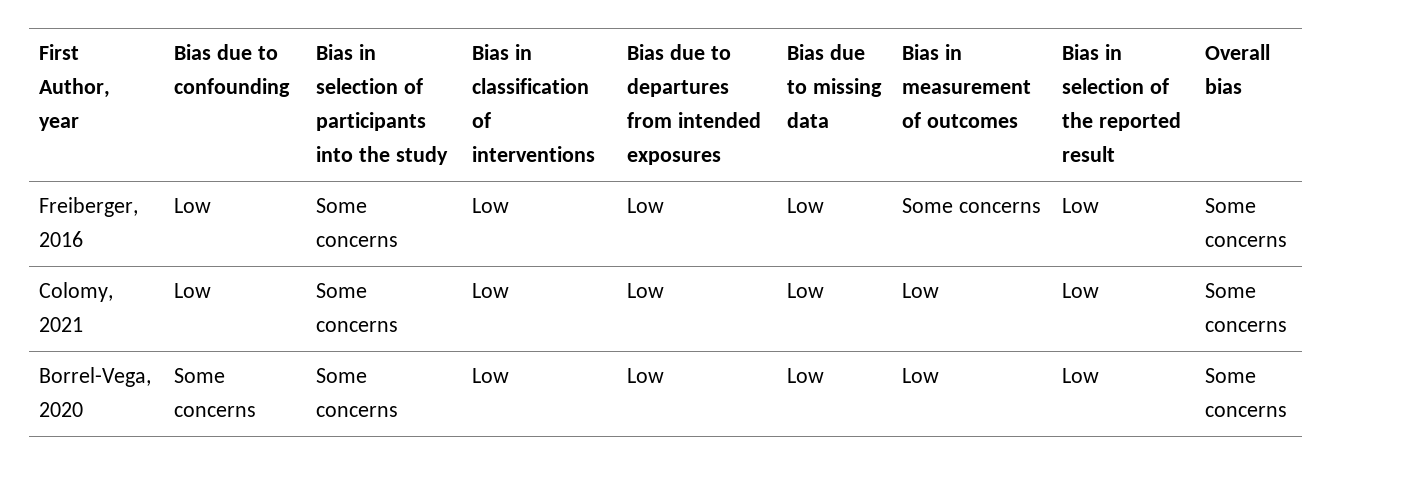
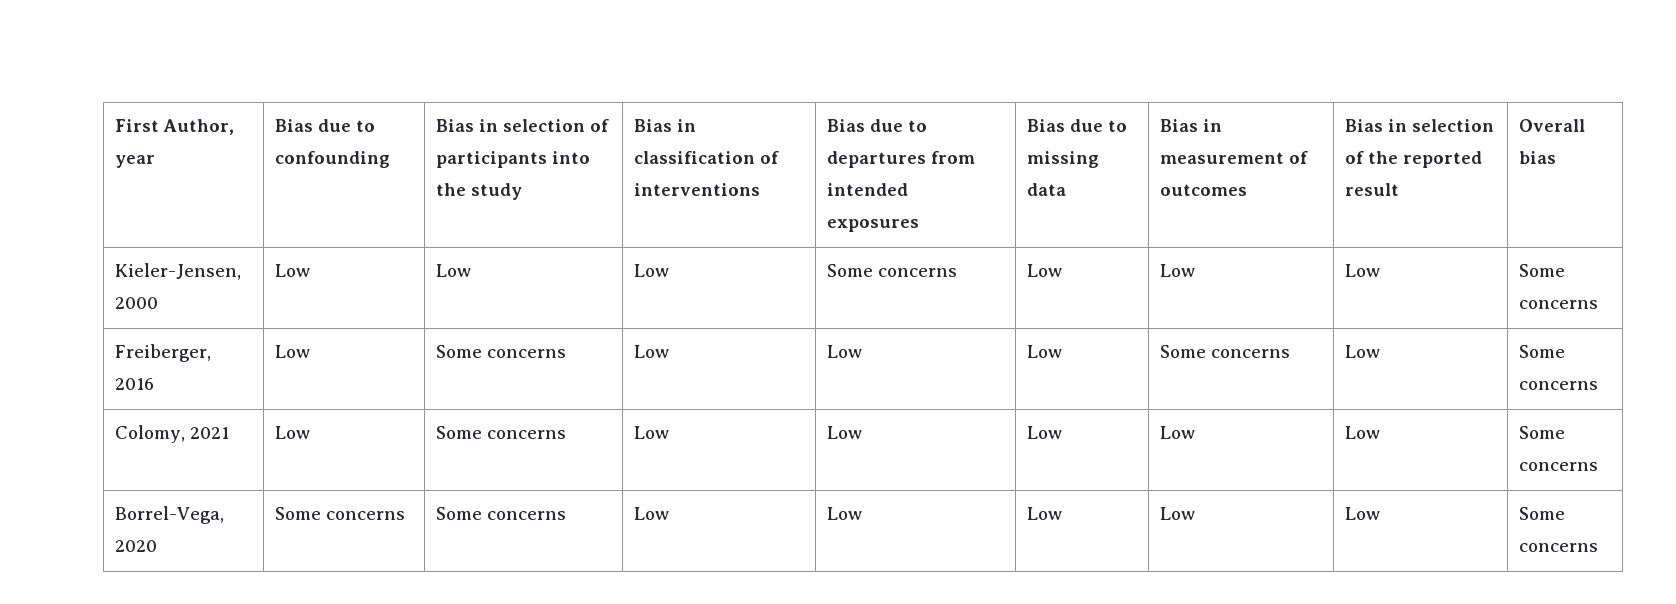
+ Kieler-Jensen, 2000 | Low | Low | Low | Some concerns | Low | Low | Low | Some concerns

